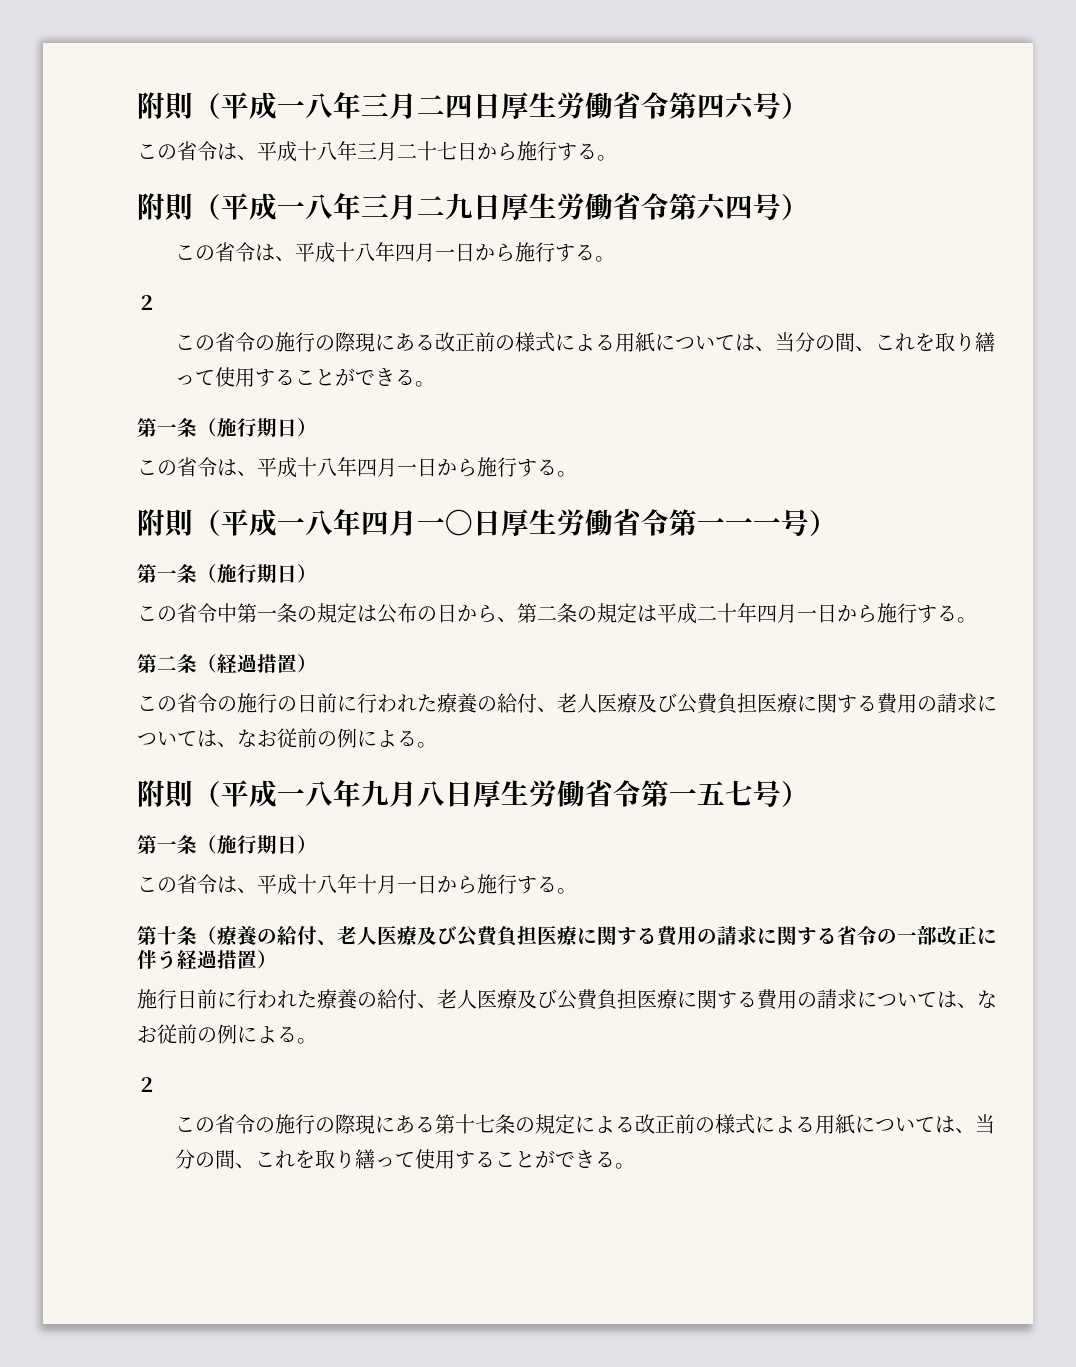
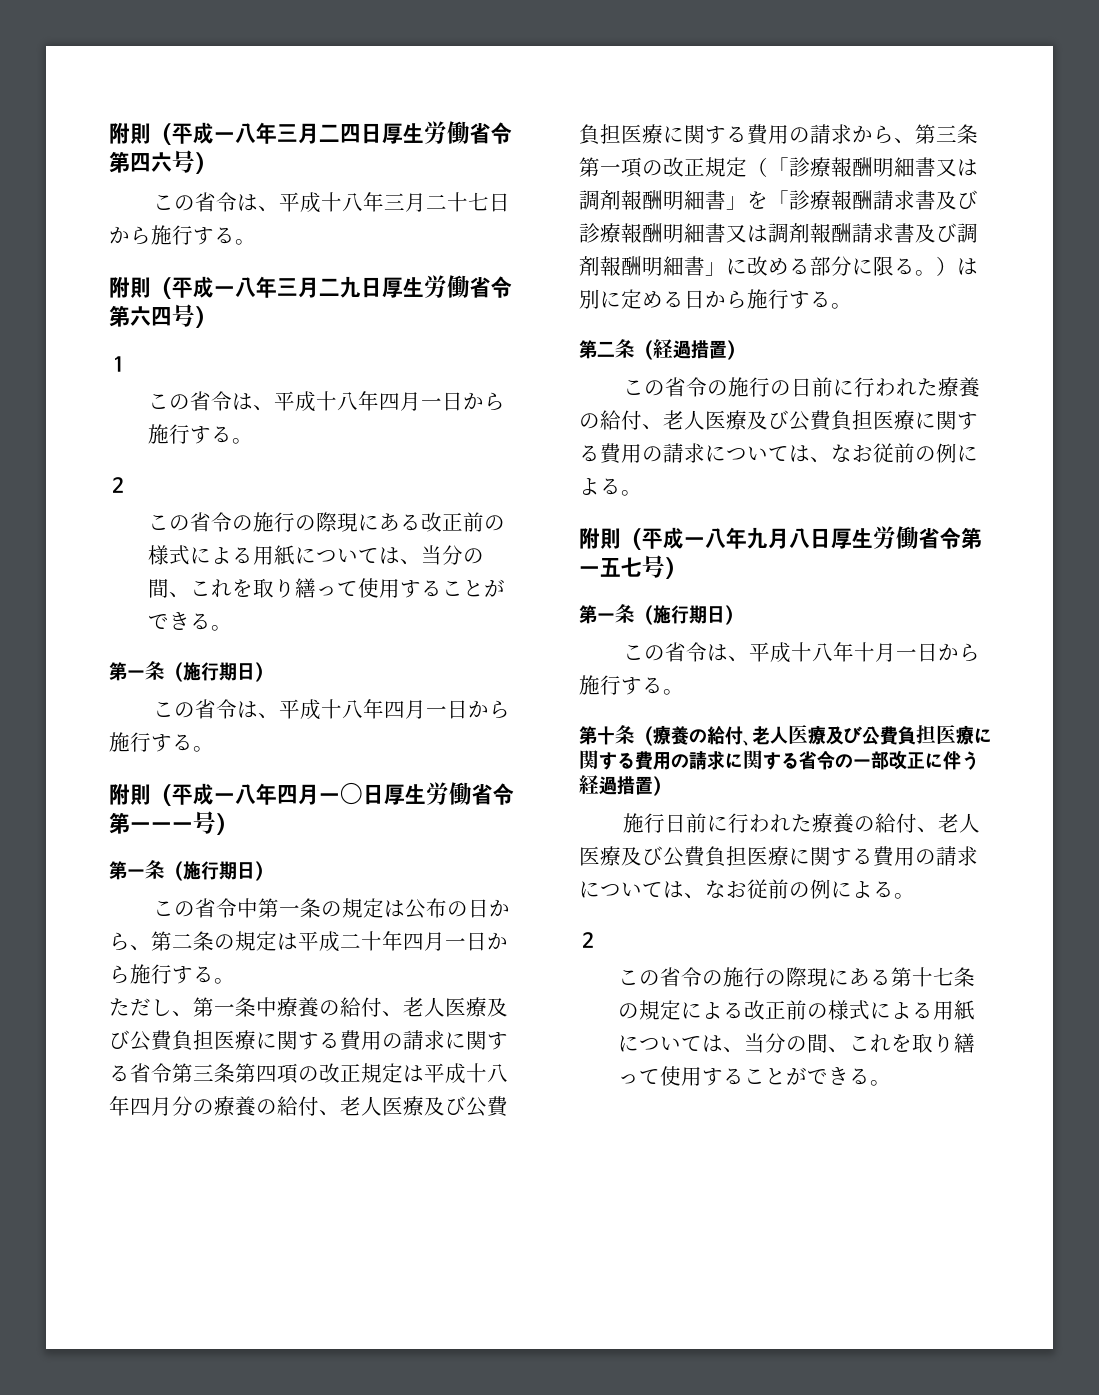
+ １
+ ただし、第一条中療養の給付、老人医療及び公費負担医療に関する費用の請求に関する省令第三条第四項の改正規定は平成十八年四月分の療養の給付、老人医療及び公費負担医療に関する費用の請求から、第三条第一項の改正規定（「診療報酬明細書又は調剤報酬明細書」を「診療報酬請求書及び診療報酬明細書又は調剤報酬請求書及び調剤報酬明細書」に改める部分に限る。）は別に定める日から施行する。

